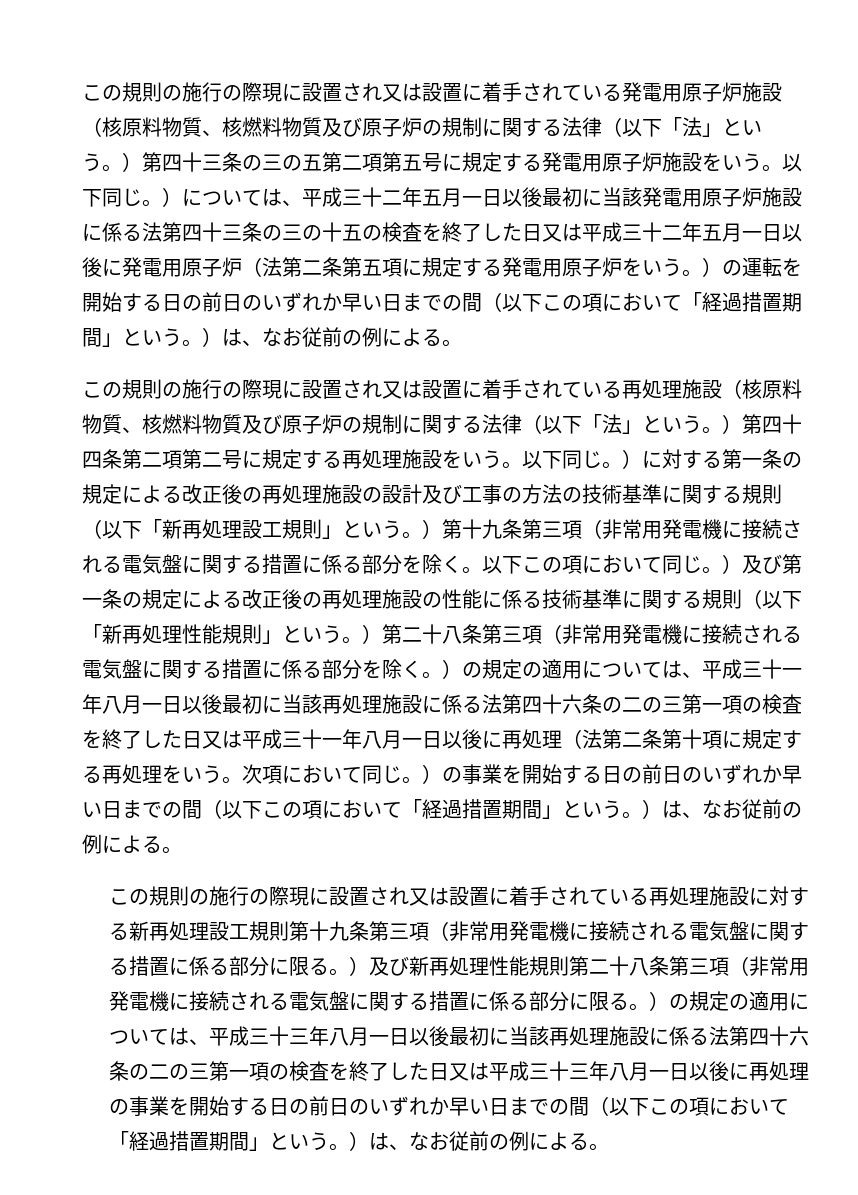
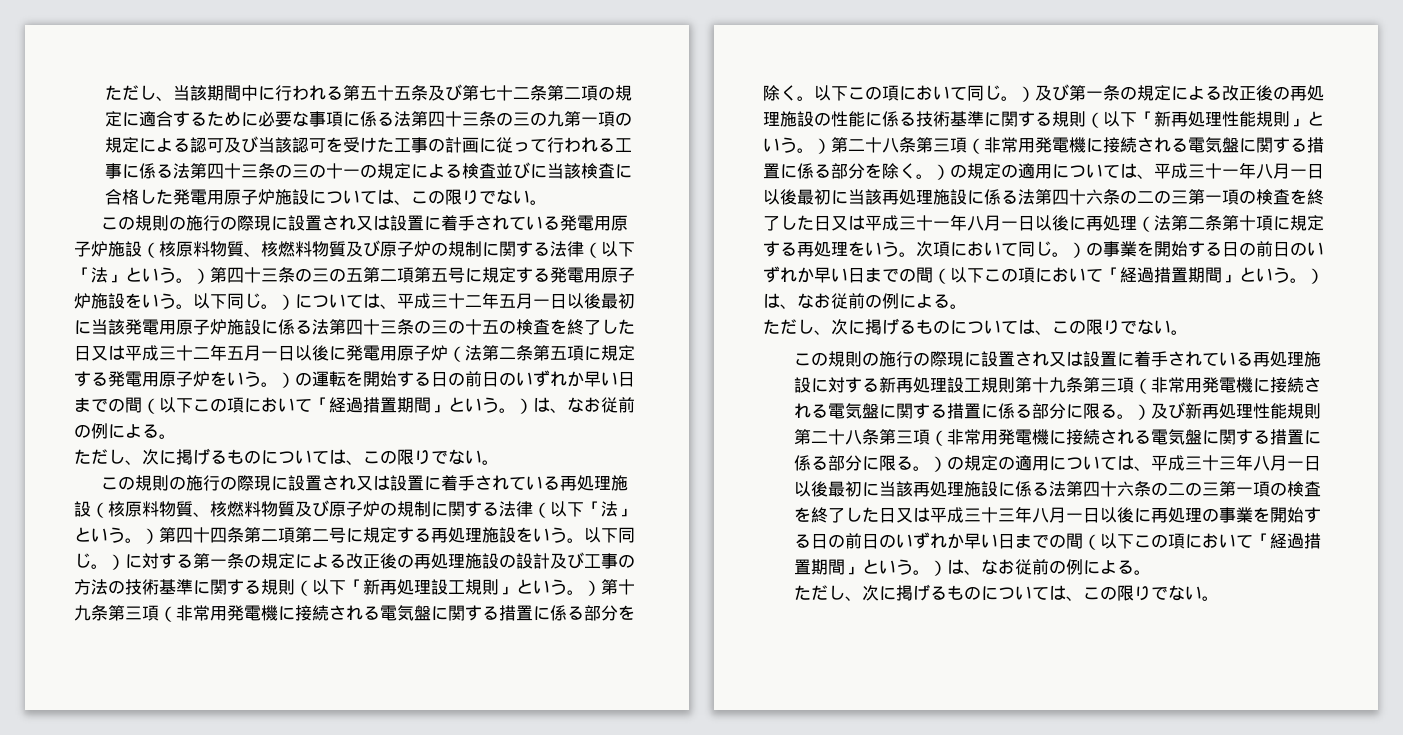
+ ただし、当該期間中に行われる第五十五条及び第七十二条第二項の規定に適合するために必要な事項に係る法第四十三条の三の九第一項の規定による認可及び当該認可を受けた工事の計画に従って行われる工事に係る法第四十三条の三の十一の規定による検査並びに当該検査に合格した発電用原子炉施設については、この限りでない。
  以下同じ。）については、平成三十二年五月一日以後最初に当該発電用原子炉施設に係る法第四十三条の三の十五の検査を終了した日又は平成三十二年五月一日以後に発電用原子炉（法第二条第五項に規定する発電用原子炉をいう。）の運転を開始する日の前日のいずれか早い日までの間（以下この項において「経過措置期間」という。）は、なお従前の例による。
+ ただし、次に掲げるものについては、この限りでない。
  次項において同じ。）の事業を開始する日の前日のいずれか早い日までの間（以下この項において「経過措置期間」という。）は、なお従前の例による。
+ ただし、次に掲げるものについては、この限りでない。
  この規則の施行の際現に設置され又は設置に着手されている再処理施設に対する新再処理設工規則第十九条第三項（非常用発電機に接続される電気盤に関する措置に係る部分に限る。）及び新再処理性能規則第二十八条第三項（非常用発電機に接続される電気盤に関する措置に係る部分に限る。）の規定の適用については、平成三十三年八月一日以後最初に当該再処理施設に係る法第四十六条の二の三第一項の検査を終了した日又は平成三十三年八月一日以後に再処理の事業を開始する日の前日のいずれか早い日までの間（以下この項において「経過措置期間」という。）は、なお従前の例による。
+ ただし、次に掲げるものについては、この限りでない。

